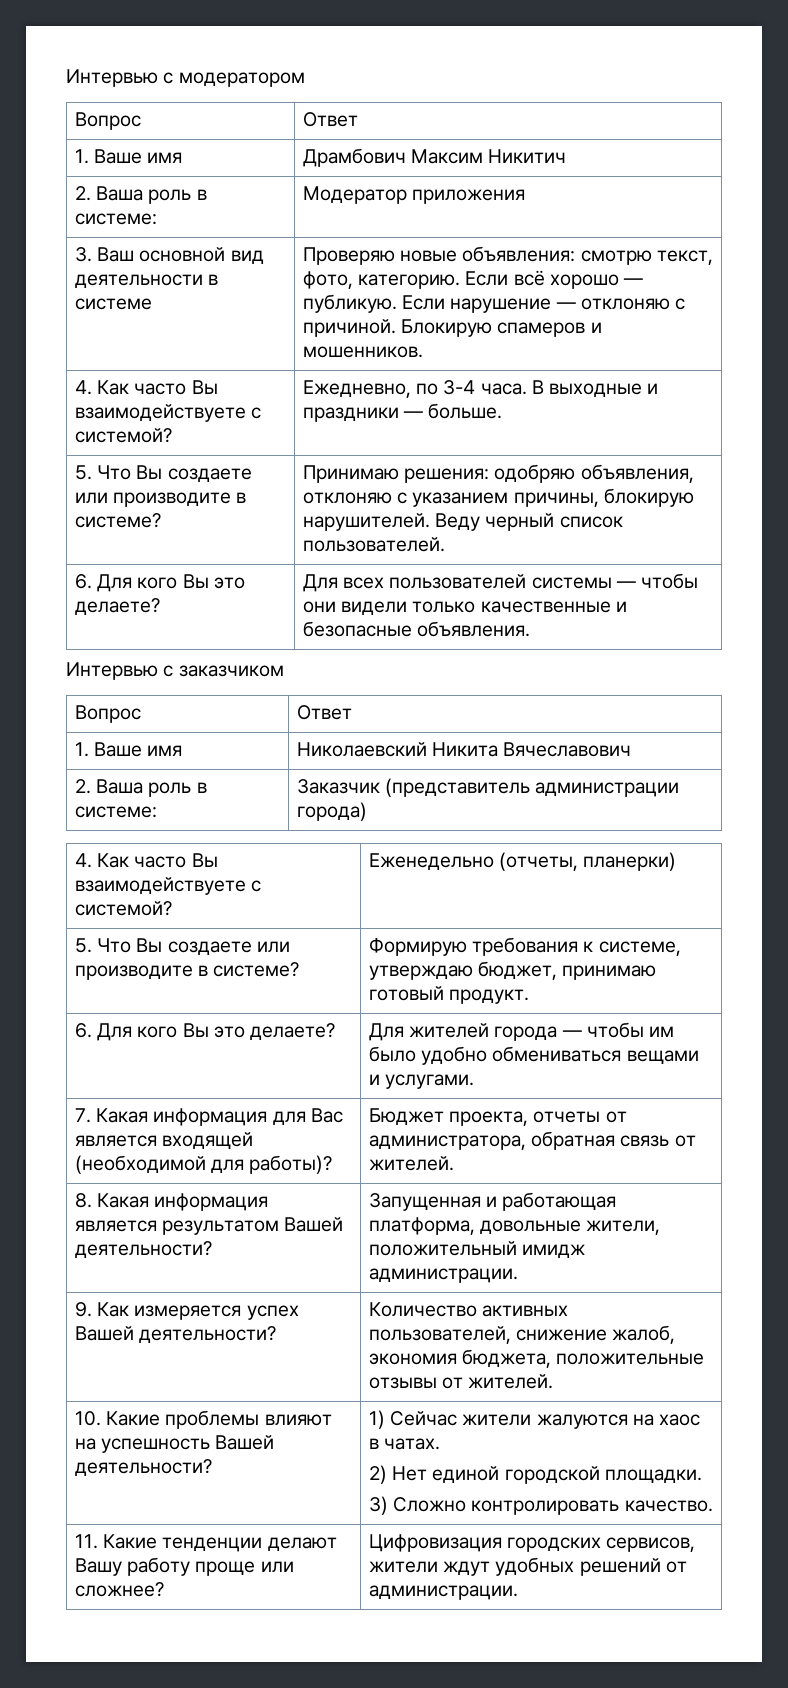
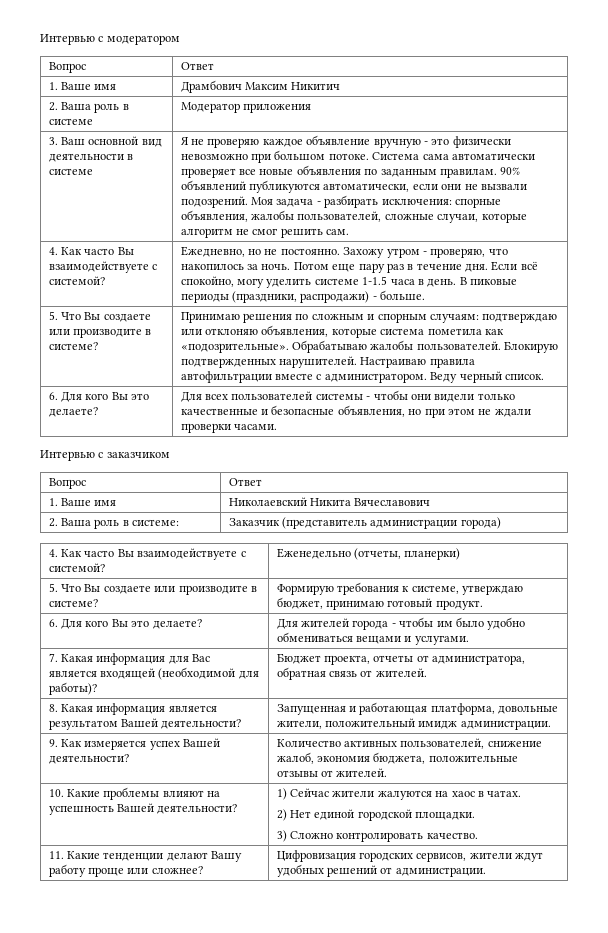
- 2. Ваша роль в системе: | Модератор приложения
+ 2. Ваша роль в системе | Модератор приложения
- Проверяю новые объявления: смотрю текст, фото, категорию. Если всё хорошо — публикую. Если нарушение — отклоняю с причиной. Блокирую спамеров и мошенников.
+ Я не проверяю каждое объявление вручную - это физически невозможно при большом потоке. Система сама автоматически проверяет все новые объявления по заданным правилам. 90% объявлений публикуются автоматически, если они не вызвали подозрений. Моя задача - разбирать исключения: спорные объявления, жалобы пользователей, сложные случаи, которые алгоритм не смог решить сам.
- Ежедневно, по 3-4 часа. В выходные и праздники — больше.
+ Ежедневно, но не постоянно. Захожу утром - проверяю, что накопилось за ночь. Потом еще пару раз в течение дня. Если всё спокойно, могу уделить системе 1-1.5 часа в день. В пиковые периоды (праздники, распродажи) - больше.
- 5. Что Вы создаете или производите в системе? | Принимаю решения: одобряю объявления, отклоняю с указанием причины, блокирую нарушителей. Веду черный список пользователей.
+ 5. Что Вы создаете или производите в системе? | Принимаю решения по сложным и спорным случаям: подтверждаю или отклоняю объявления, которые система пометила как «подозрительные». Обрабатываю жалобы пользователей. Блокирую подтвержденных нарушителей. Настраиваю правила автофильтрации вместе с администратором. Веду черный список.
- 6. Для кого Вы это делаете? | Для всех пользователей системы — чтобы они видели только качественные и безопасные объявления.
+ 6. Для кого Вы это делаете? | Для всех пользователей системы - чтобы они видели только качественные и безопасные объявления, но при этом не ждали проверки часами.
- 6. Для кого Вы это делаете? | Для жителей города — чтобы им было удобно обмениваться вещами и услугами.
+ 6. Для кого Вы это делаете? | Для жителей города - чтобы им было удобно обмениваться вещами и услугами.

